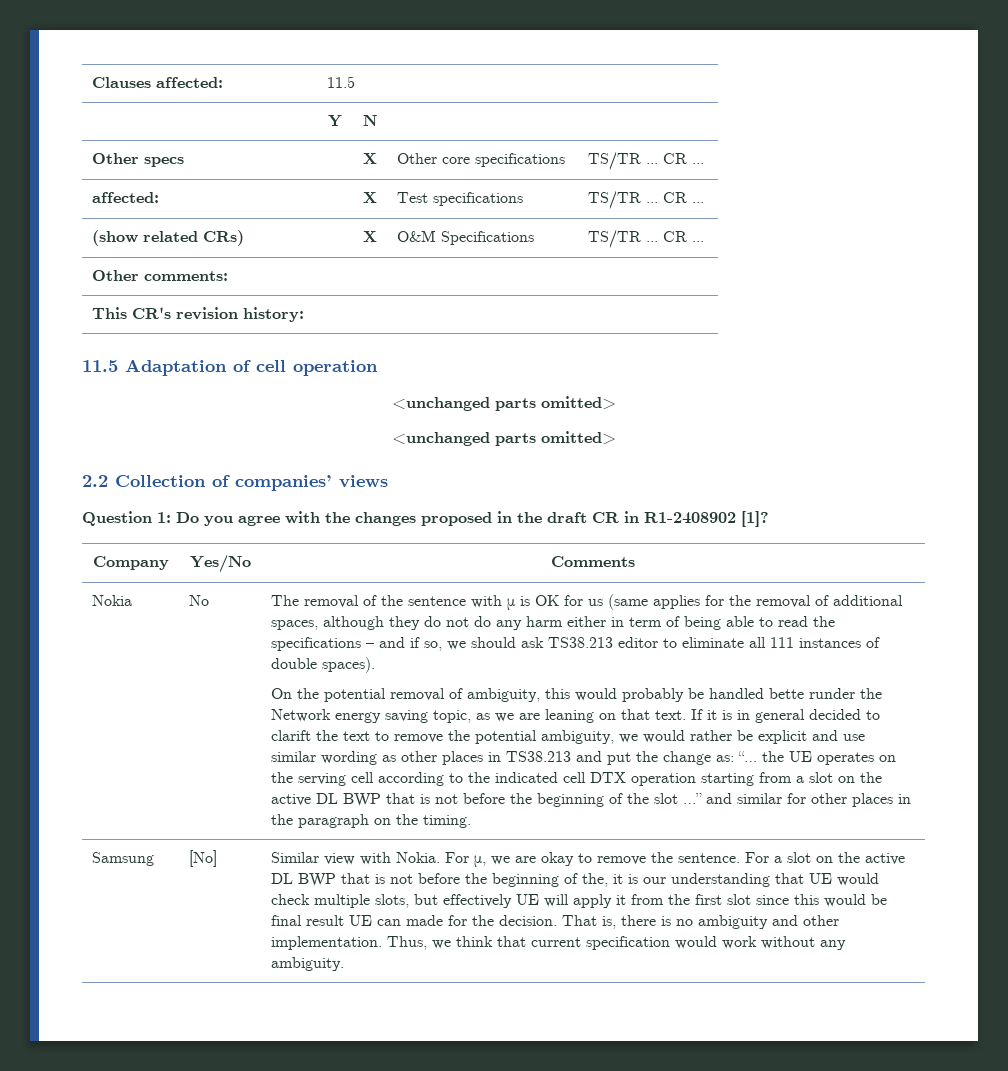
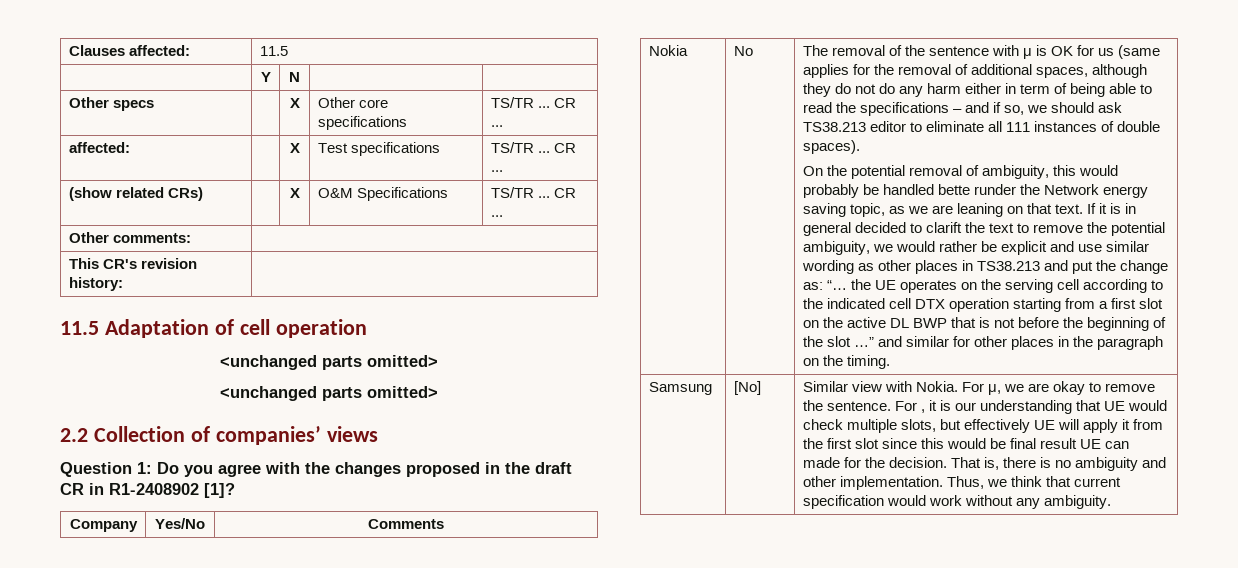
- “… the UE operates on the serving cell according to the indicated cell DTX operation starting from a slot on the active DL BWP that is not before the beginning of the slot …” and similar for other places in the paragraph on the timing.
+ “… the UE operates on the serving cell according to the indicated cell DTX operation starting from a first slot on the active DL BWP that is not before the beginning of the slot …” and similar for other places in the paragraph on the timing.
- For a slot on the active DL BWP that is not before the beginning of the, it is our understanding that UE would check multiple slots, but effectively UE will apply it from the first slot since this would be final result UE can made for the decision.
+ For , it is our understanding that UE would check multiple slots, but effectively UE will apply it from the first slot since this would be final result UE can made for the decision.

